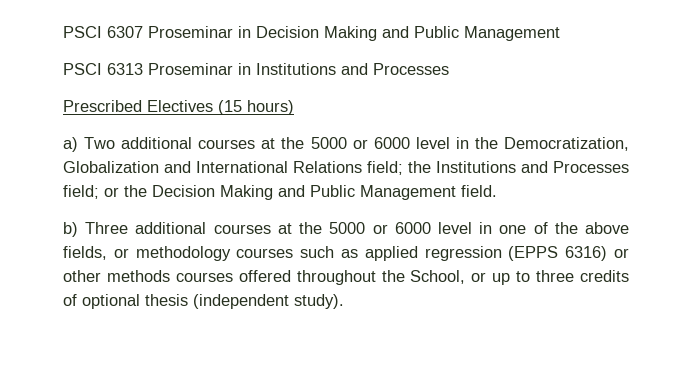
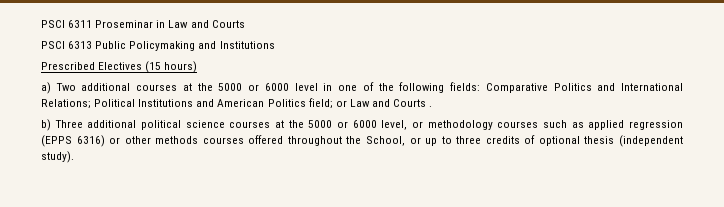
- PSCI 6307 Proseminar in Decision Making and Public Management
+ PSCI 6311 Proseminar in Law and Courts
- PSCI 6313 Proseminar in Institutions and Processes
+ PSCI 6313 Public Policymaking and Institutions
- a) Two additional courses at the 5000 or 6000 level in the Democratization, Globalization and International Relations field; the Institutions and Processes field; or the Decision Making and Public Management field.
+ a) Two additional courses at the 5000 or 6000 level in one of the following fields: Comparative Politics and International Relations; Political Institutions and American Politics field; or Law and Courts .
- b) Three additional courses at the 5000 or 6000 level in one of the above fields, or methodology courses such as applied regression (EPPS 6316) or other methods courses offered throughout the School, or up to three credits of optional thesis (independent study).
+ b) Three additional political science courses at the 5000 or 6000 level, or methodology courses such as applied regression (EPPS 6316) or other methods courses offered throughout the School, or up to three credits of optional thesis (independent study).

